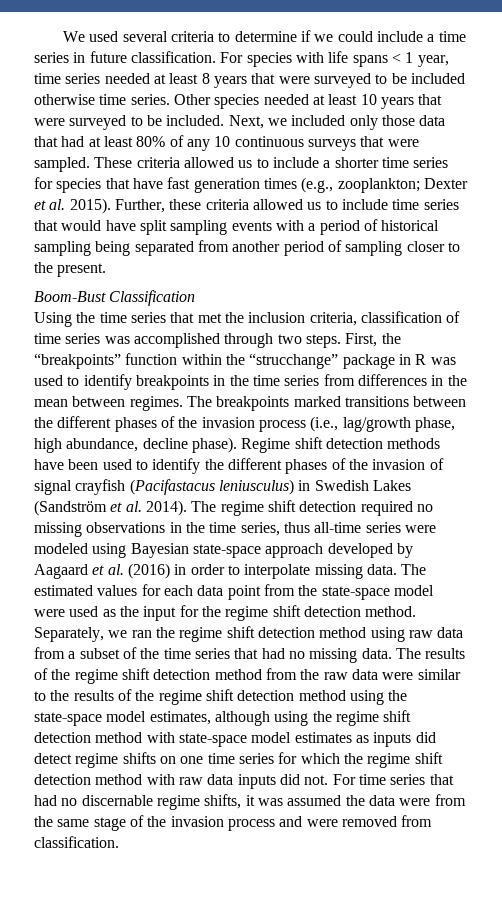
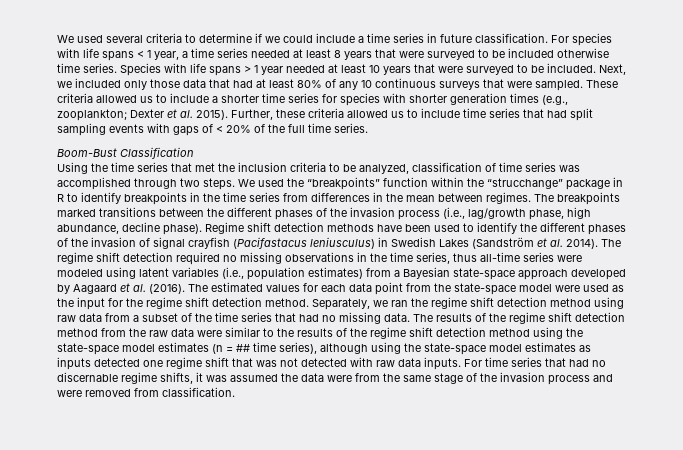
- For species with life spans < 1 year, time series needed at least 8 years that were surveyed to be included otherwise time series.
+ For species with life spans < 1 year, a time series needed at least 8 years that were surveyed to be included otherwise time series.
- Other species needed at least 10 years that were surveyed to be included.
+ Species with life spans > 1 year needed at least 10 years that were surveyed to be included.
- These criteria allowed us to include a shorter time series for species that have fast generation times (e.g., zooplankton; Dexter et al. 2015).
+ These criteria allowed us to include a shorter time series for species with shorter generation times (e.g., zooplankton; Dexter et al. 2015).
- Further, these criteria allowed us to include time series that would have split sampling events with a period of historical sampling being separated from another period of sampling closer to the present.
+ Further, these criteria allowed us to include time series that had split sampling events with gaps of < 20% of the full time series.
- Using the time series that met the inclusion criteria, classification of time series was accomplished through two steps.
+ Using the time series that met the inclusion criteria to be analyzed, classification of time series was accomplished through two steps.
- First, the “breakpoints” function within the “strucchange” package in R was used to identify breakpoints in the time series from differences in the mean between regimes.
+ We used the “breakpoints” function within the “strucchange” package in R to identify breakpoints in the time series from differences in the mean between regimes.
- The regime shift detection required no missing observations in the time series, thus all-time series were modeled using Bayesian state-space approach developed by Aagaard et al. (2016) in order to interpolate missing data.
+ The regime shift detection required no missing observations in the time series, thus all-time series were modeled using latent variables (i.e., population estimates) from a Bayesian state-space approach developed by Aagaard et al. (2016).
- The results of the regime shift detection method from the raw data were similar to the results of the regime shift detection method using the state-space model estimates, although using the regime shift detection method with state-space model estimates as inputs did detect regime shifts on one time series for which the regime shift detection method with raw data inputs did not.
+ The results of the regime shift detection method from the raw data were similar to the results of the regime shift detection method using the state-space model estimates (n = ## time series), although using the state-space model estimates as inputs detected one regime shift that was not detected with raw data inputs.

